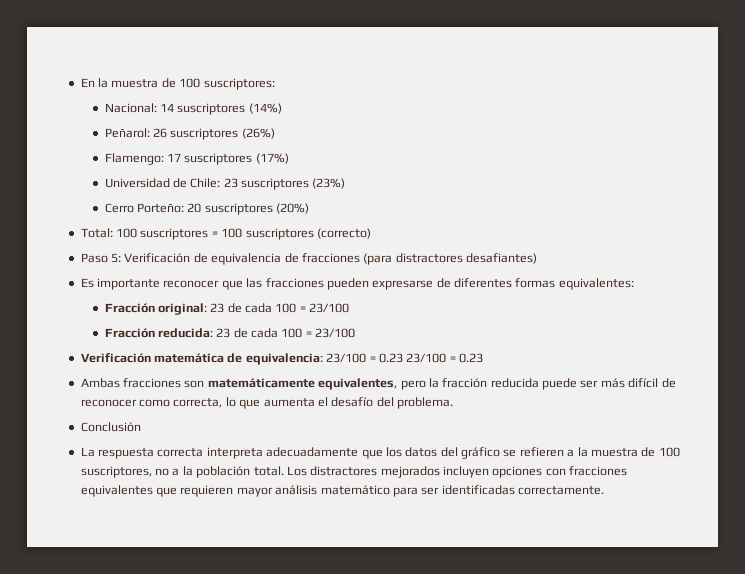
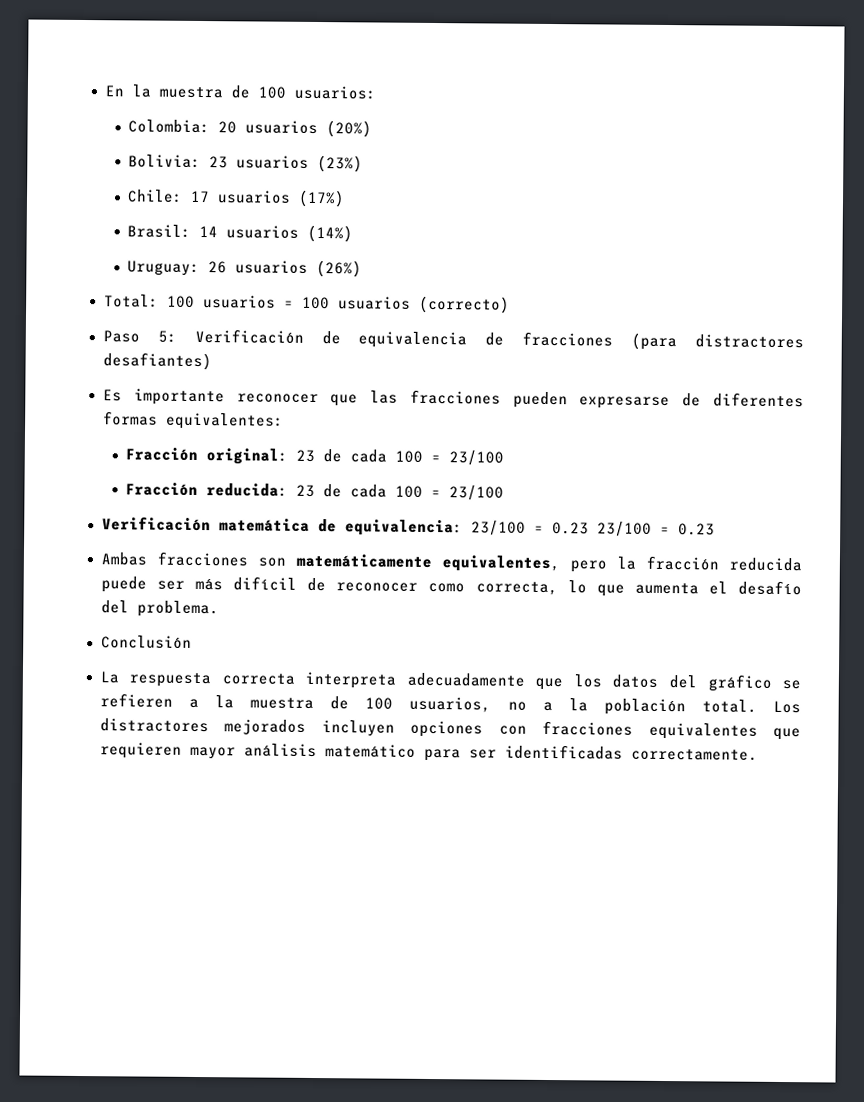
- En la muestra de 100 suscriptores:
- Nacional: 14 suscriptores (14%)
- Peñarol: 26 suscriptores (26%)
- Flamengo: 17 suscriptores (17%)
- Universidad de Chile: 23 suscriptores (23%)
- Cerro Porteño: 20 suscriptores (20%)
+ En la muestra de 100 usuarios:
+ Colombia: 20 usuarios (20%)
+ Bolivia: 23 usuarios (23%)
+ Chile: 17 usuarios (17%)
+ Brasil: 14 usuarios (14%)
+ Uruguay: 26 usuarios (26%)
- Total: 100 suscriptores = 100 suscriptores (correcto)
+ Total: 100 usuarios = 100 usuarios (correcto)
- La respuesta correcta interpreta adecuadamente que los datos del gráfico se refieren a la muestra de 100 suscriptores, no a la población total.
+ La respuesta correcta interpreta adecuadamente que los datos del gráfico se refieren a la muestra de 100 usuarios, no a la población total.

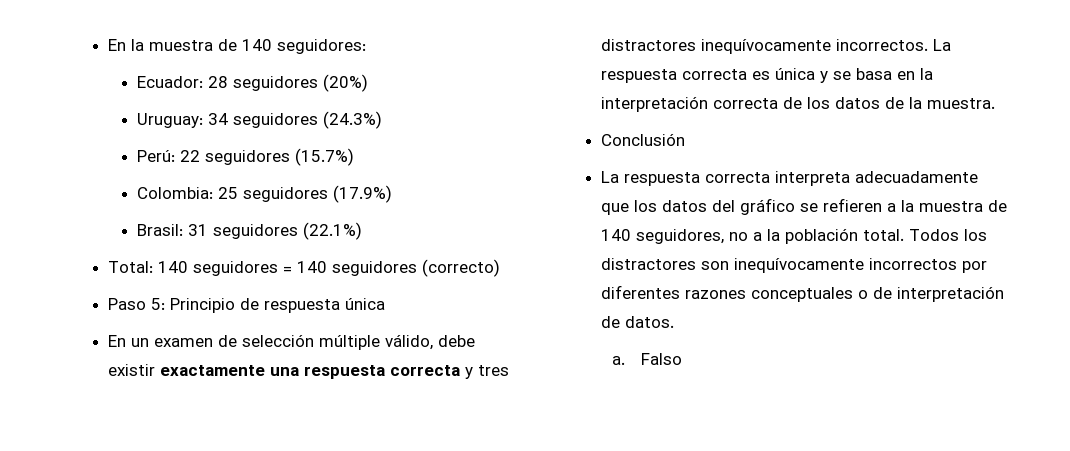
- En la muestra de 100 usuarios:
- Colombia: 20 usuarios (20%)
- Bolivia: 23 usuarios (23%)
- Chile: 17 usuarios (17%)
- Brasil: 14 usuarios (14%)
- Uruguay: 26 usuarios (26%)
- Total: 100 usuarios = 100 usuarios (correcto)
- Paso 5: Verificación de equivalencia de fracciones (para distractores desafiantes)
- Es importante reconocer que las fracciones pueden expresarse de diferentes formas equivalentes:
- Fracción original: 23 de cada 100 = 23/100
- Fracción reducida: 23 de cada 100 = 23/100
- Verificación matemática de equivalencia: 23/100 = 0.23 23/100 = 0.23
- Ambas fracciones son matemáticamente equivalentes, pero la fracción reducida puede ser más difícil de reconocer como correcta, lo que aumenta el desafío del problema.
+ En la muestra de 140 seguidores:
+ Ecuador: 28 seguidores (20%)
+ Uruguay: 34 seguidores (24.3%)
+ Perú: 22 seguidores (15.7%)
+ Colombia: 25 seguidores (17.9%)
+ Brasil: 31 seguidores (22.1%)
+ Total: 140 seguidores = 140 seguidores (correcto)
+ Paso 5: Principio de respuesta única
+ En un examen de selección múltiple válido, debe existir exactamente una respuesta correcta y tres distractores inequívocamente incorrectos. La respuesta correcta es única y se basa en la interpretación correcta de los datos de la muestra.
- La respuesta correcta interpreta adecuadamente que los datos del gráfico se refieren a la muestra de 100 usuarios, no a la población total.
+ La respuesta correcta interpreta adecuadamente que los datos del gráfico se refieren a la muestra de 140 seguidores, no a la población total.
- Los distractores mejorados incluyen opciones con fracciones equivalentes que requieren mayor análisis matemático para ser identificadas correctamente.
+ Todos los distractores son inequívocamente incorrectos por diferentes razones conceptuales o de interpretación de datos.
+ a. Falso

